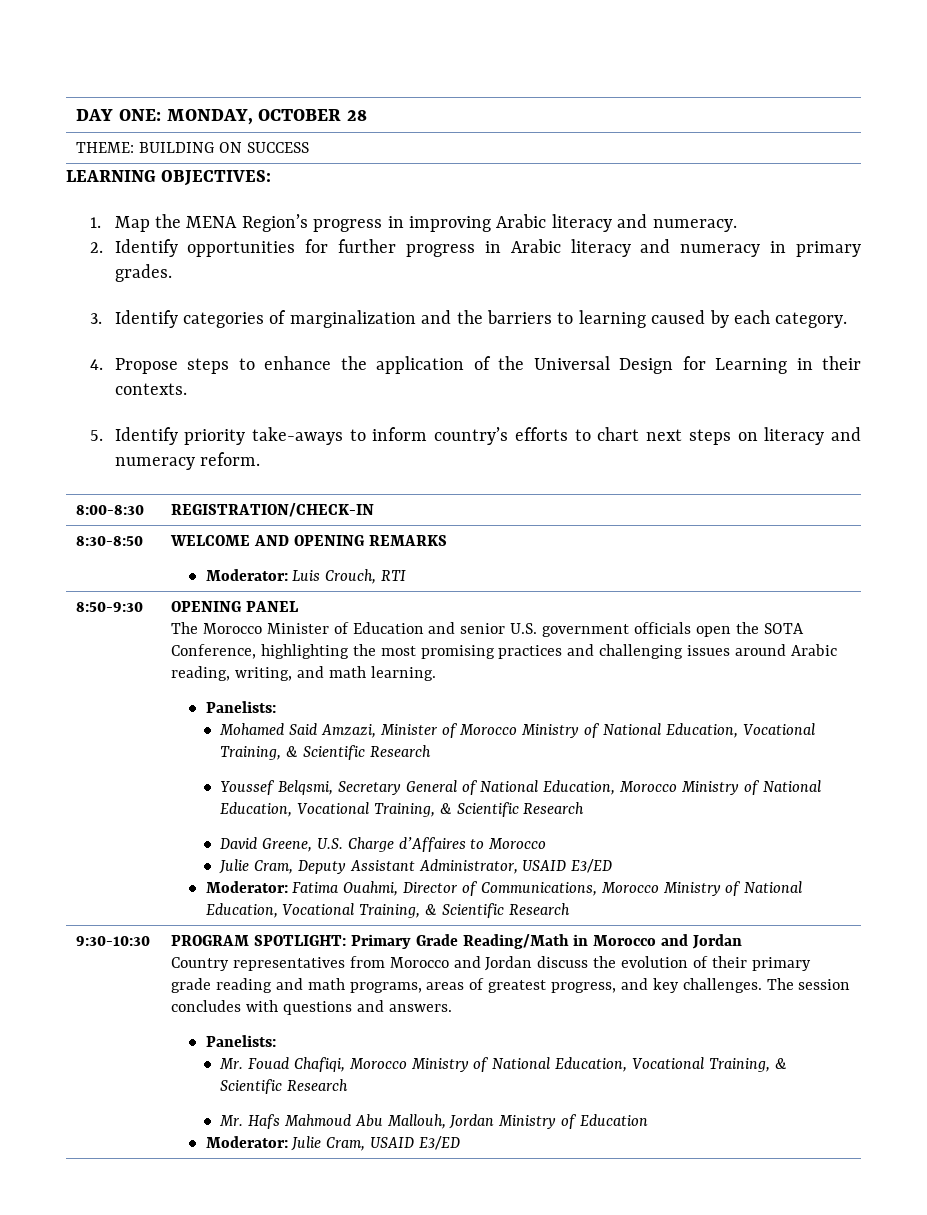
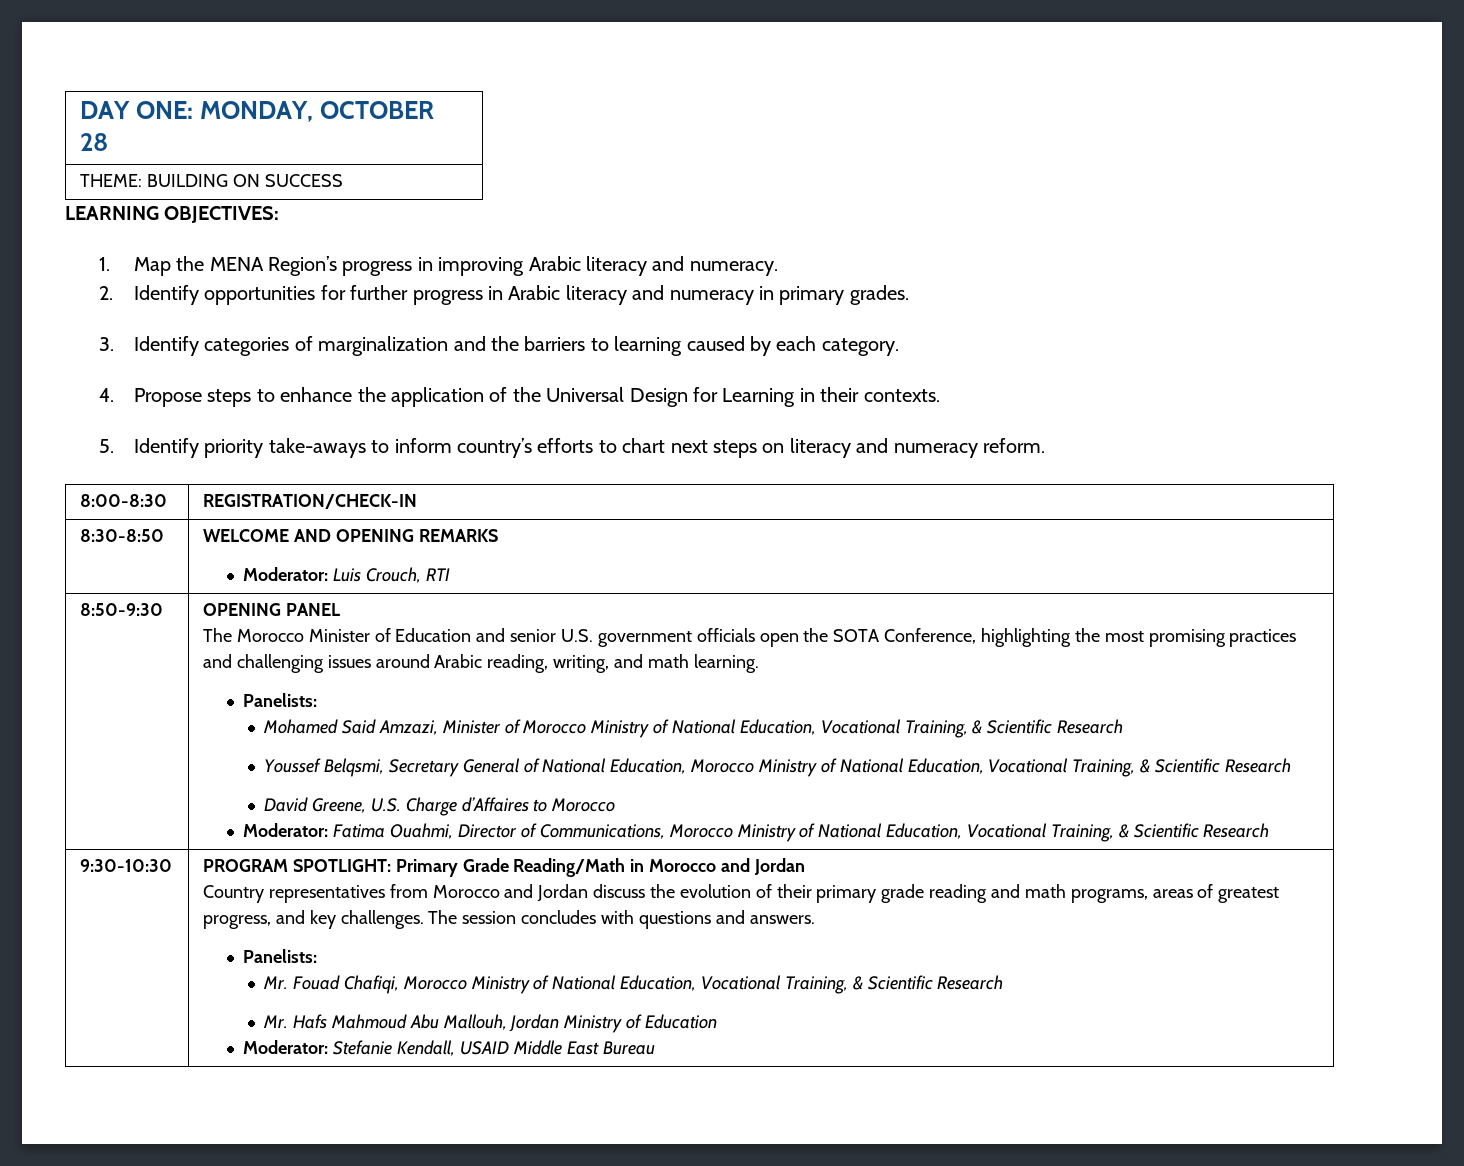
- Julie Cram, Deputy Assistant Administrator, USAID E3/ED
- Moderator: Julie Cram, USAID E3/ED
+ Moderator: Stefanie Kendall, USAID Middle East Bureau

